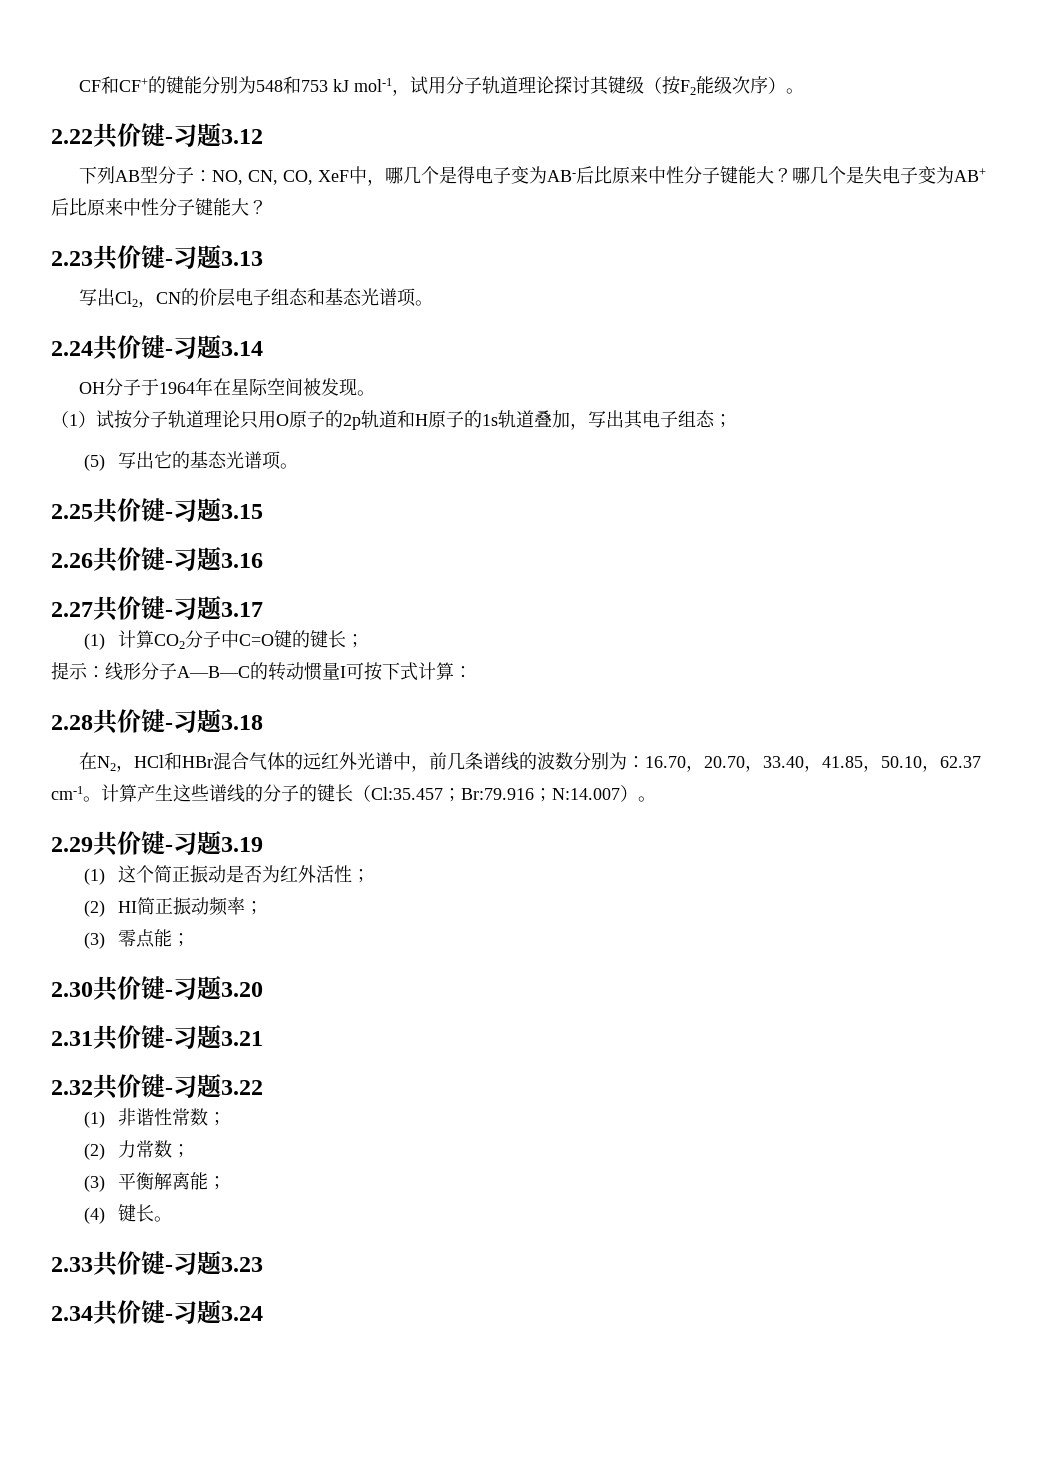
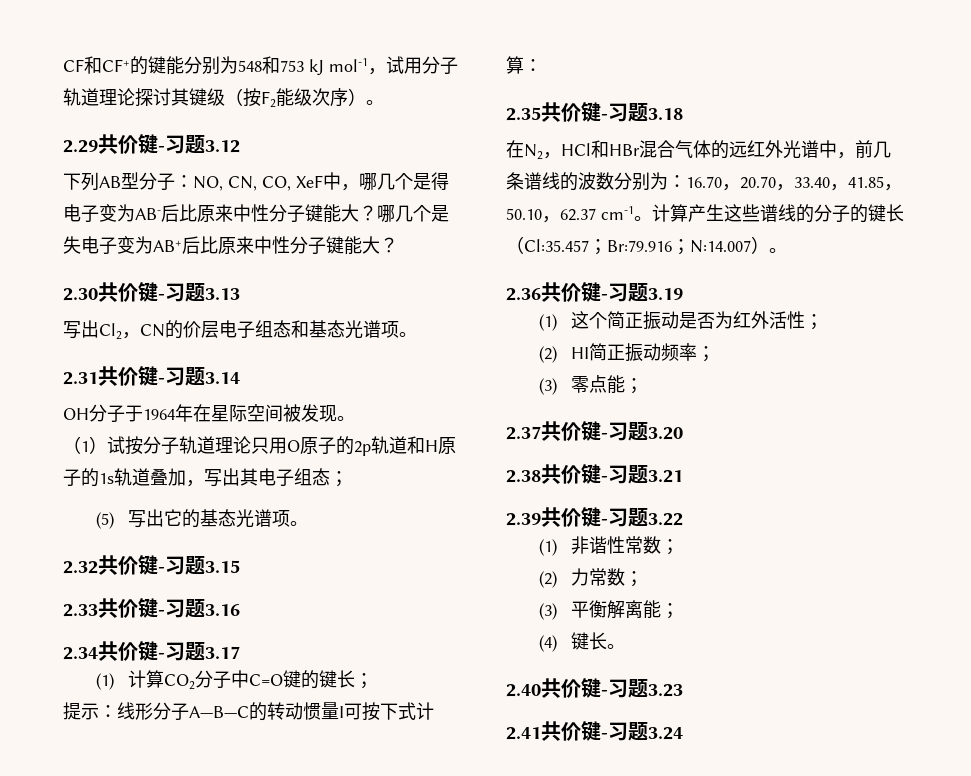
- 2.22共价键-习题3.12
+ 2.29共价键-习题3.12
- 2.23共价键-习题3.13
+ 2.30共价键-习题3.13
- 2.24共价键-习题3.14
+ 2.31共价键-习题3.14
- 2.25共价键-习题3.15
+ 2.32共价键-习题3.15
- 2.26共价键-习题3.16
+ 2.33共价键-习题3.16
- 2.27共价键-习题3.17
+ 2.34共价键-习题3.17
- 2.28共价键-习题3.18
+ 2.35共价键-习题3.18
- 2.29共价键-习题3.19
+ 2.36共价键-习题3.19
- 2.30共价键-习题3.20
+ 2.37共价键-习题3.20
- 2.31共价键-习题3.21
+ 2.38共价键-习题3.21
- 2.32共价键-习题3.22
+ 2.39共价键-习题3.22
- 2.33共价键-习题3.23
+ 2.40共价键-习题3.23
- 2.34共价键-习题3.24
+ 2.41共价键-习题3.24

